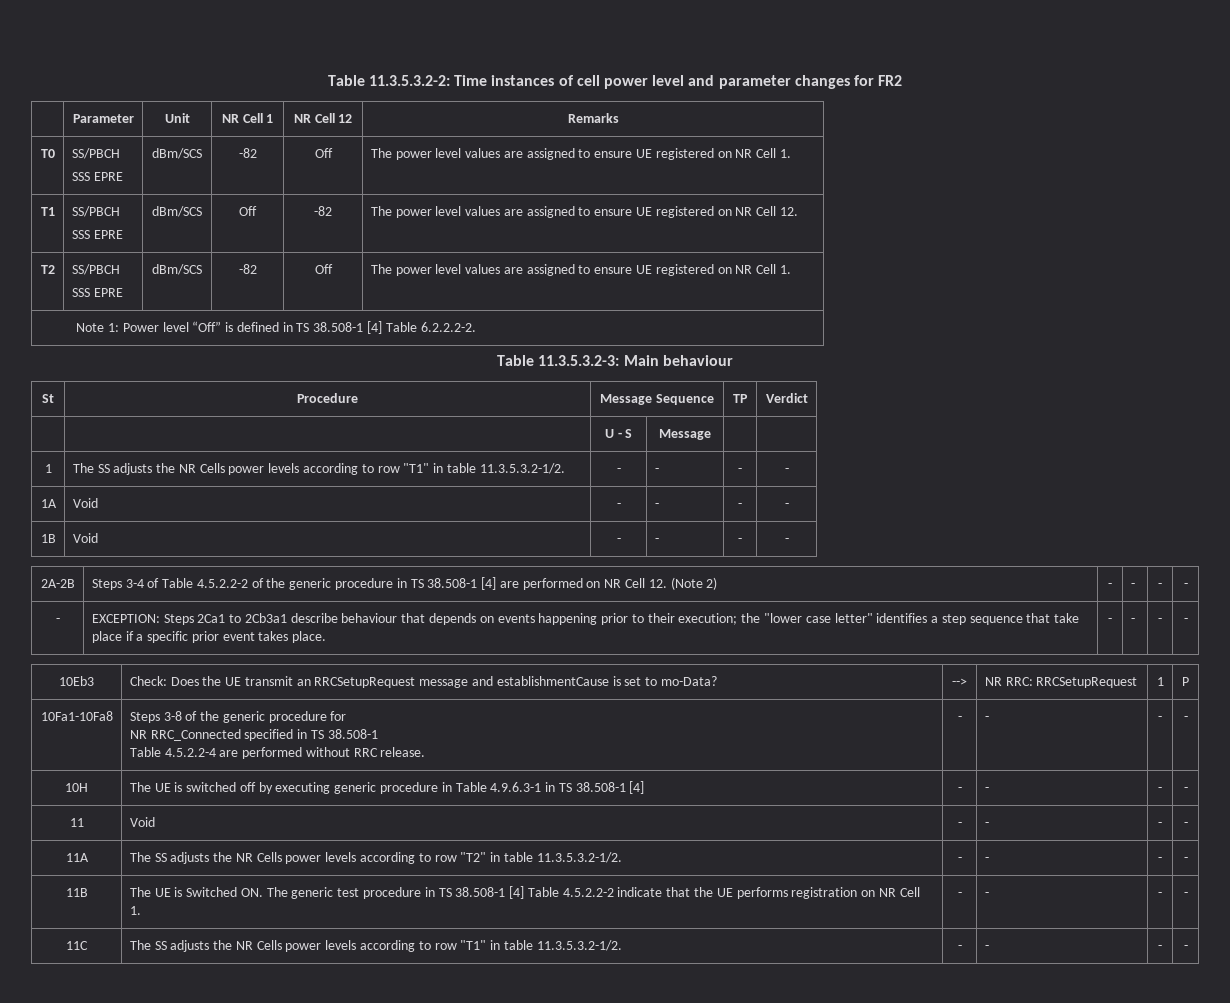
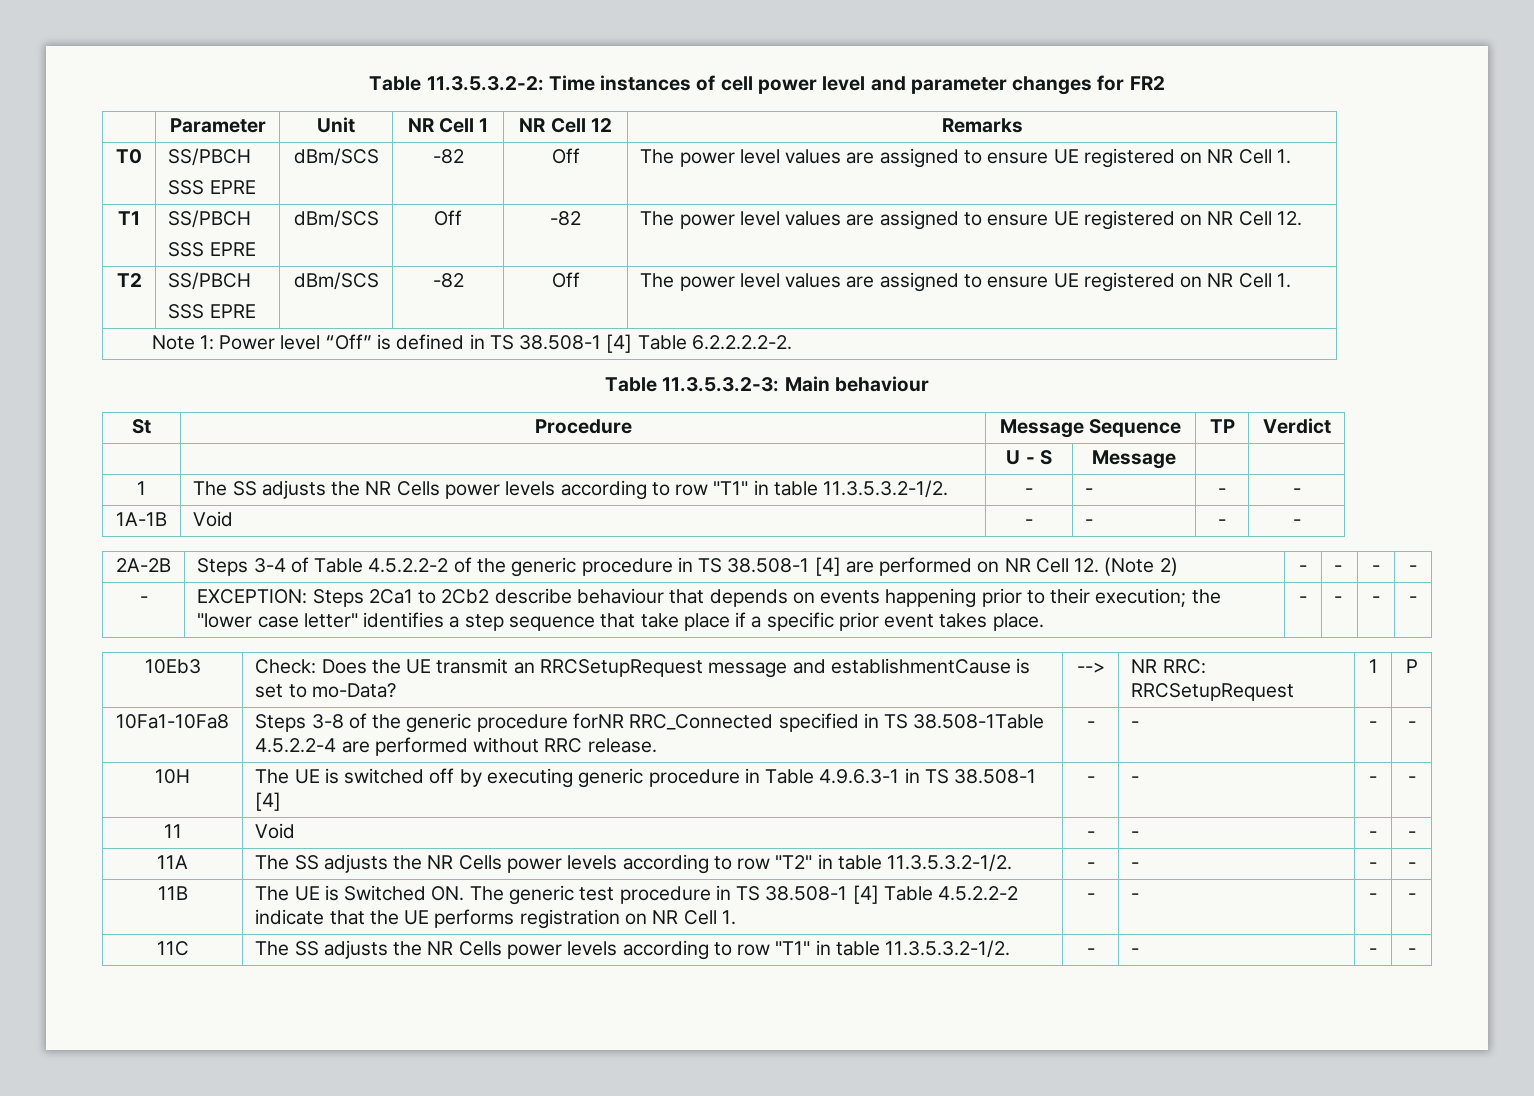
- Note 1: Power level “Off” is defined in TS 38.508-1 [4] Table 6.2.2.2-2.
+ Note 1: Power level “Off” is defined in TS 38.508-1 [4] Table 6.2.2.2.2-2.
- 1A | Void | - | - | - | -
- 1B | Void | - | - | - | -
+ 1A-1B | Void | - | - | - | -
- - | EXCEPTION: Steps 2Ca1 to 2Cb3a1 describe behaviour that depends on events happening prior to their execution; the "lower case letter" identifies a step sequence that take place if a specific prior event takes place. | - | - | - | -
+ - | EXCEPTION: Steps 2Ca1 to 2Cb2 describe behaviour that depends on events happening prior to their execution; the "lower case letter" identifies a step sequence that take place if a specific prior event takes place. | - | - | - | -
- 10Fa1-10Fa8 | Steps 3-8 of the generic procedure for
- NR RRC_Connected specified in TS 38.508-1
- Table 4.5.2.2-4 are performed without RRC release. | - | - | - | -
+ 10Fa1-10Fa8 | Steps 3-8 of the generic procedure forNR RRC_Connected specified in TS 38.508-1Table 4.5.2.2-4 are performed without RRC release. | - | - | - | -

